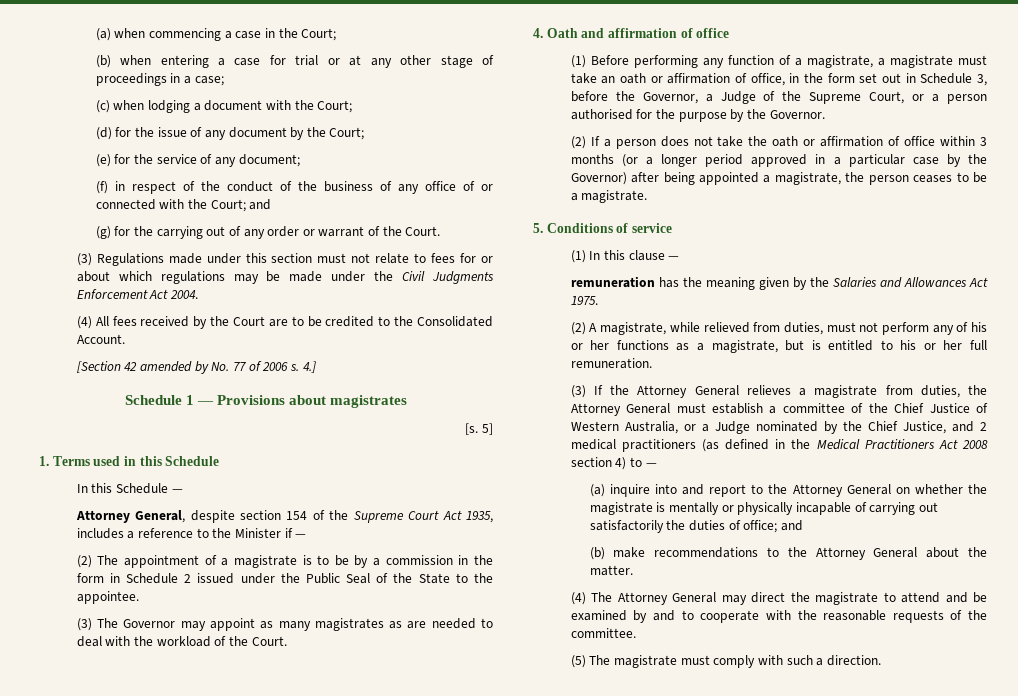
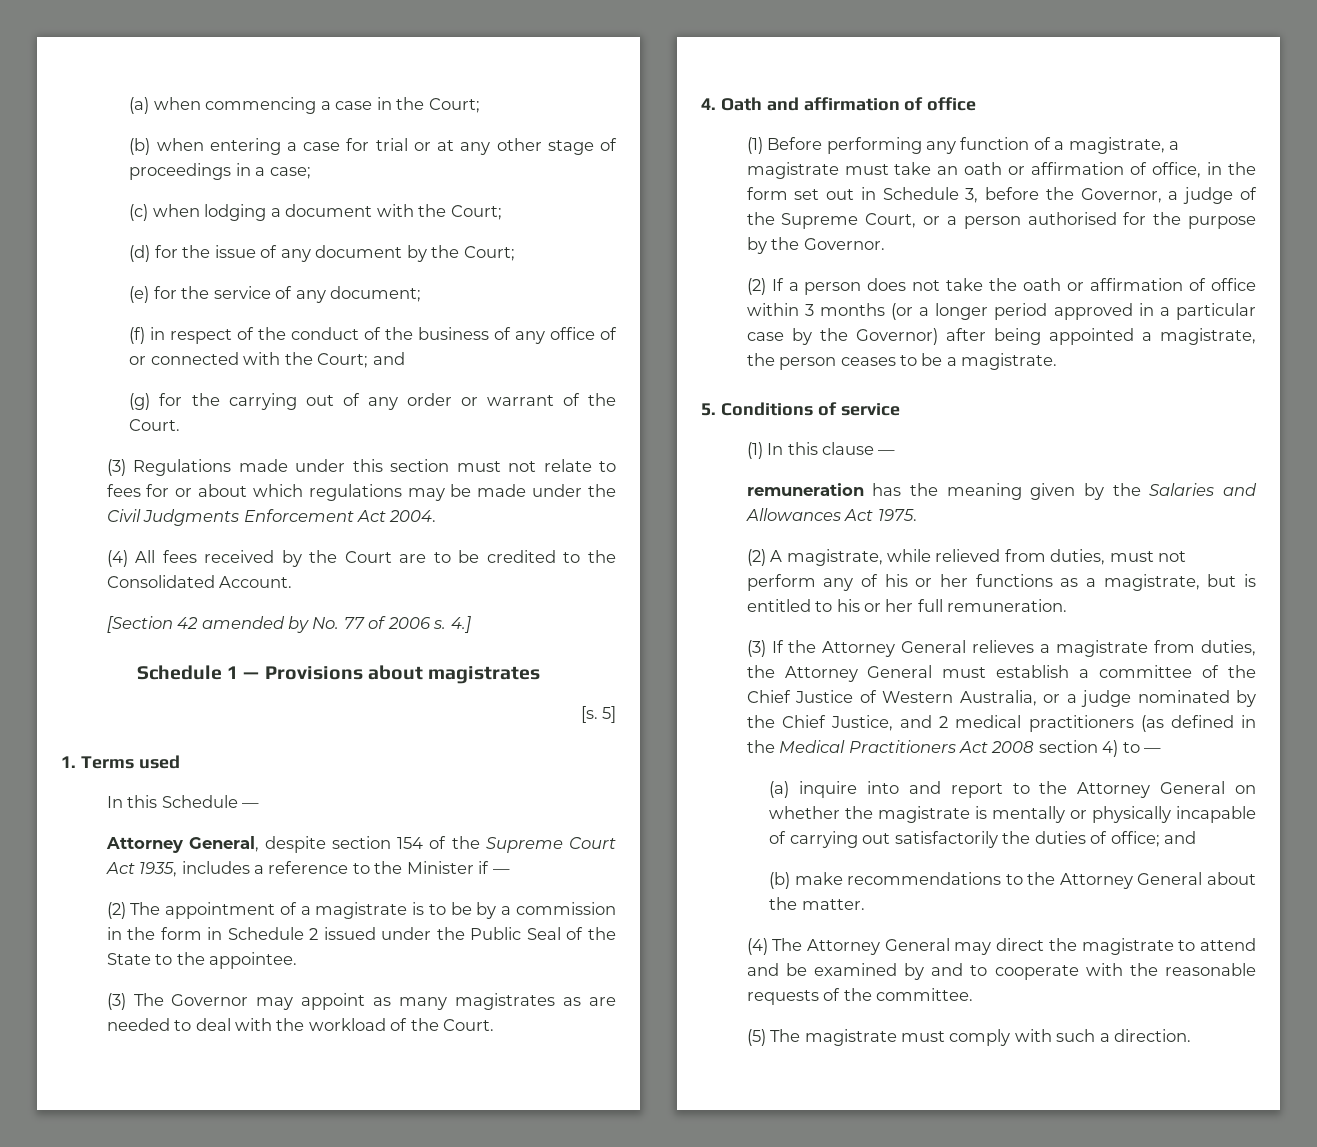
- 1. Terms used in this Schedule
+ 1. Terms used
- (1) Before performing any function of a magistrate, a magistrate must take an oath or affirmation of office, in the form set out in Schedule 3, before the Governor, a Judge of the Supreme Court, or a person authorised for the purpose by the Governor.
+ (1) Before performing any function of a magistrate, a magistrate must take an oath or affirmation of office, in the form set out in Schedule 3, before the Governor, a judge of the Supreme Court, or a person authorised for the purpose by the Governor.
- (3) If the Attorney General relieves a magistrate from duties, the Attorney General must establish a committee of the Chief Justice of Western Australia, or a Judge nominated by the Chief Justice, and 2 medical practitioners (as defined in the Medical Practitioners Act 2008 section 4) to —
+ (3) If the Attorney General relieves a magistrate from duties, the Attorney General must establish a committee of the Chief Justice of Western Australia, or a judge nominated by the Chief Justice, and 2 medical practitioners (as defined in the Medical Practitioners Act 2008 section 4) to —

